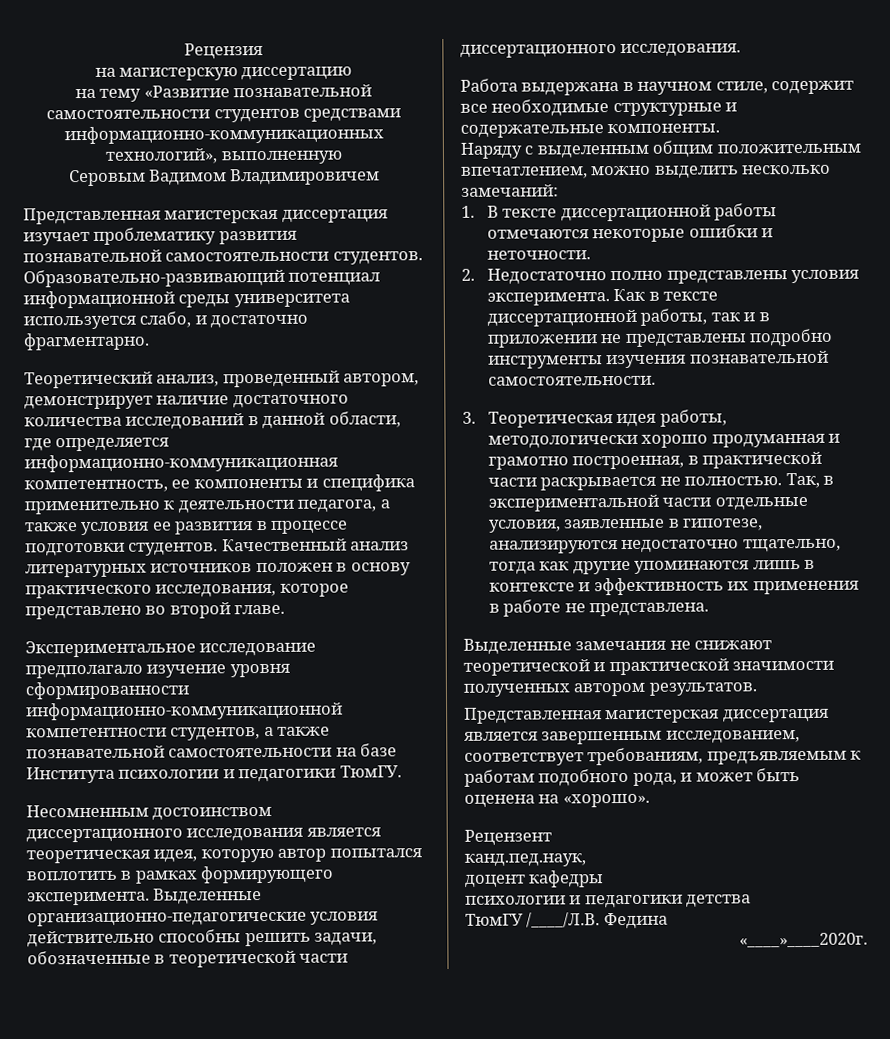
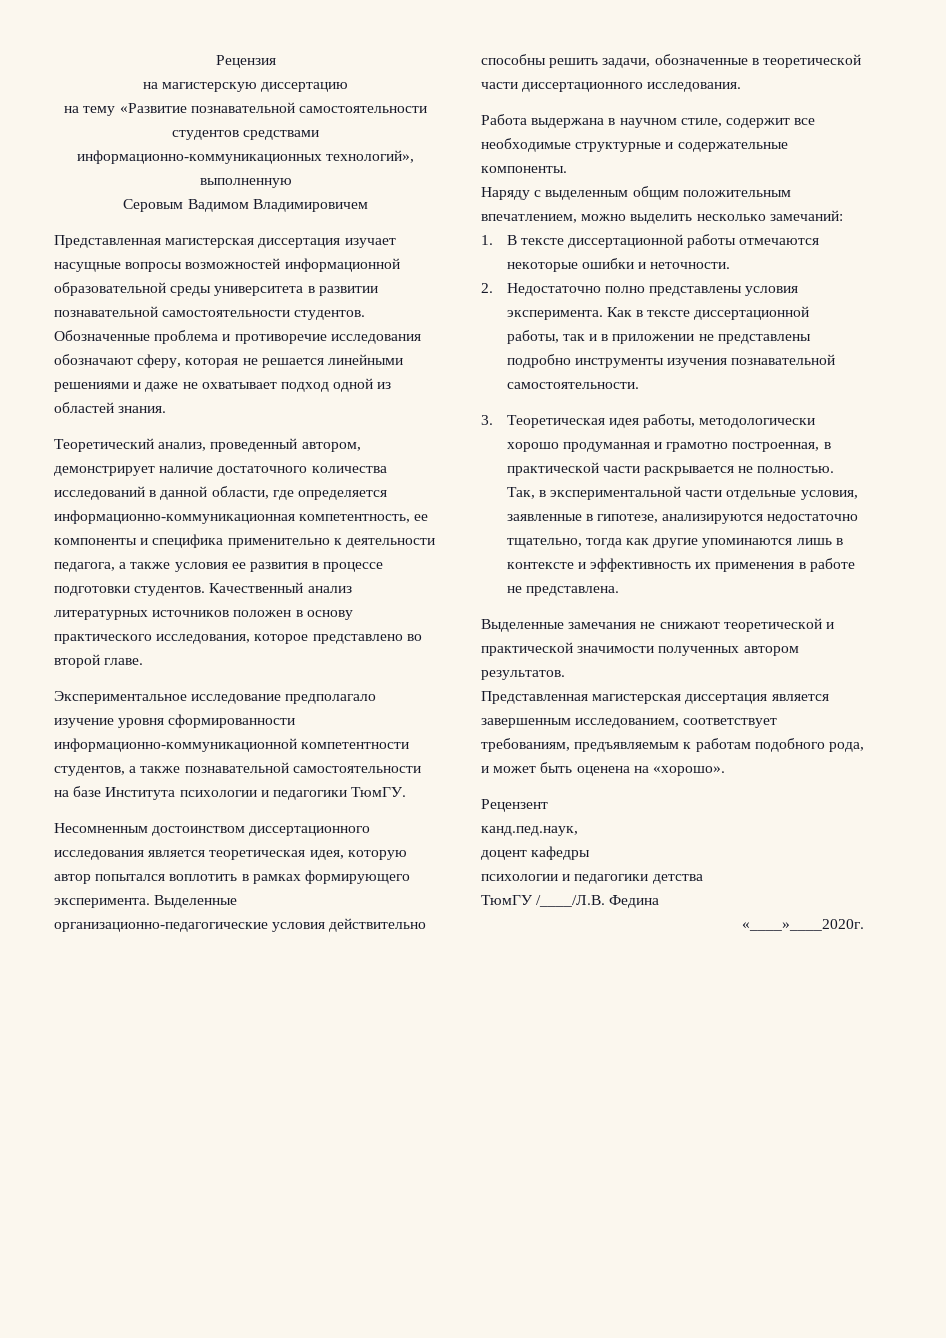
- Представленная магистерская диссертация изучает проблематику развития познавательной самостоятельности студентов. Образовательно-развивающий потенциал информационной среды университета используется слабо, и достаточно фрагментарно.
+ Представленная магистерская диссертация изучает насущные вопросы возможностей информационной образовательной среды университета в развитии познавательной самостоятельности студентов. Обозначенные проблема и противоречие исследования обозначают сферу, которая не решается линейными решениями и даже не охватывает подход одной из областей знания.

